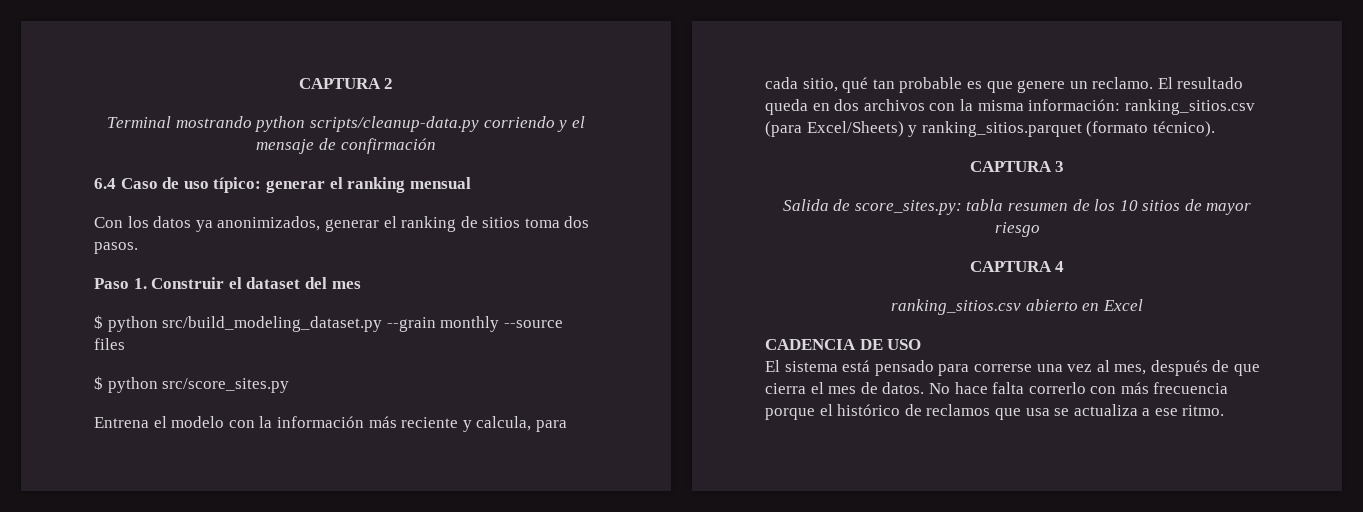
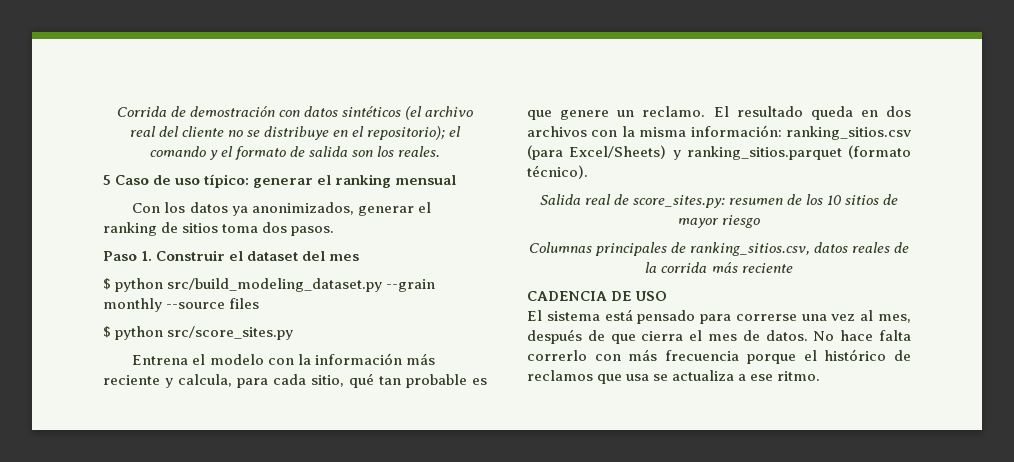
- CAPTURA 2
- Terminal mostrando python scripts/cleanup-data.py corriendo y el mensaje de confirmación
- 6.4 Caso de uso típico: generar el ranking mensual
+ Corrida de demostración con datos sintéticos (el archivo real del cliente no se distribuye en el repositorio); el comando y el formato de salida son los reales.
+ 5 Caso de uso típico: generar el ranking mensual
- CAPTURA 3
- Salida de score_sites.py: tabla resumen de los 10 sitios de mayor riesgo
+ Salida real de score_sites.py: resumen de los 10 sitios de mayor riesgo
- CAPTURA 4
- ranking_sitios.csv abierto en Excel
+ Columnas principales de ranking_sitios.csv, datos reales de la corrida más reciente

